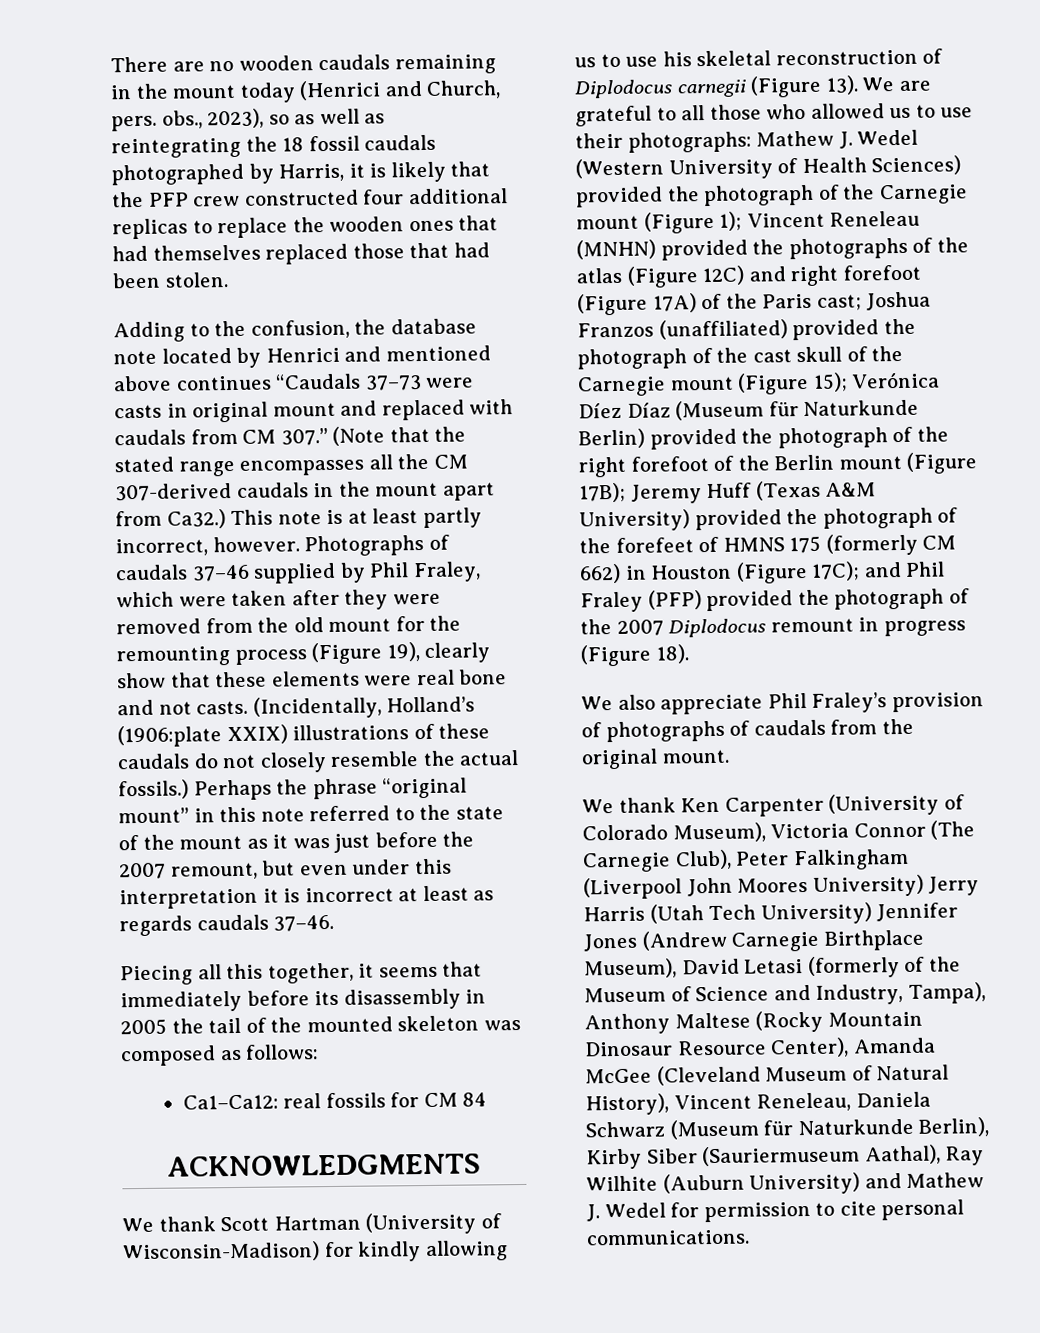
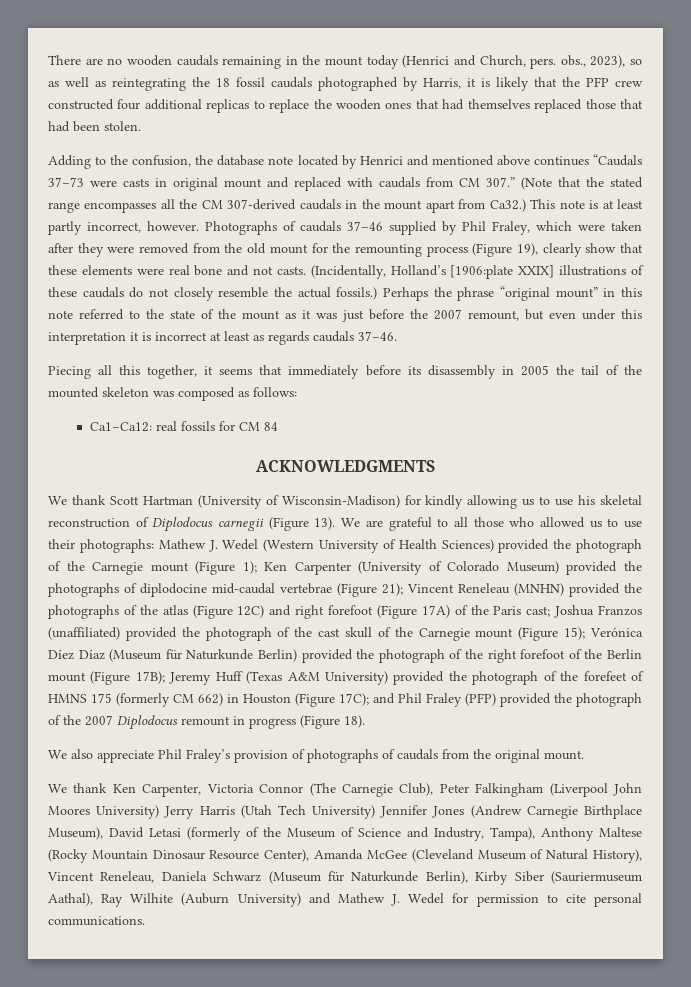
- (Incidentally, Holland’s (1906:plate XXIX) illustrations of these caudals do not closely resemble the actual fossils.)
+ (Incidentally, Holland’s [1906:plate XXIX] illustrations of these caudals do not closely resemble the actual fossils.)
+ Ken Carpenter (University of Colorado Museum) provided the photographs of diplodocine mid-caudal vertebrae (Figure 21);
- We thank Ken Carpenter (University of Colorado Museum), Victoria Connor (The Carnegie Club), Peter Falkingham (Liverpool John Moores University) Jerry Harris (Utah Tech University) Jennifer Jones (Andrew Carnegie Birthplace Museum), David Letasi (formerly of the Museum of Science and Industry, Tampa), Anthony Maltese (Rocky Mountain Dinosaur Resource Center), Amanda McGee (Cleveland Museum of Natural History), Vincent Reneleau, Daniela Schwarz (Museum für Naturkunde Berlin), Kirby Siber (Sauriermuseum Aathal), Ray Wilhite (Auburn University) and Mathew J. Wedel for permission to cite personal communications.
+ We thank Ken Carpenter, Victoria Connor (The Carnegie Club), Peter Falkingham (Liverpool John Moores University) Jerry Harris (Utah Tech University) Jennifer Jones (Andrew Carnegie Birthplace Museum), David Letasi (formerly of the Museum of Science and Industry, Tampa), Anthony Maltese (Rocky Mountain Dinosaur Resource Center), Amanda McGee (Cleveland Museum of Natural History), Vincent Reneleau, Daniela Schwarz (Museum für Naturkunde Berlin), Kirby Siber (Sauriermuseum Aathal), Ray Wilhite (Auburn University) and Mathew J. Wedel for permission to cite personal communications.

